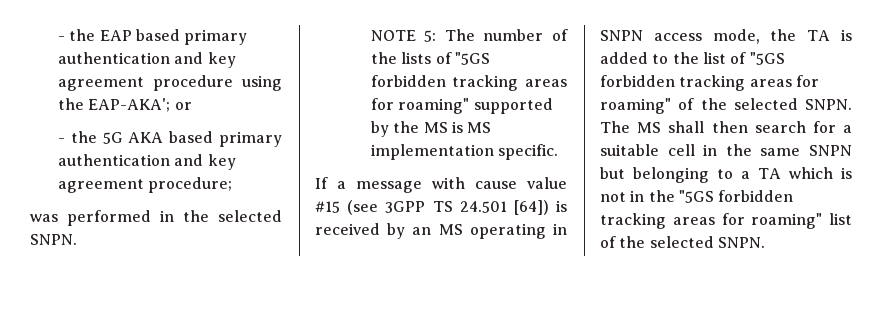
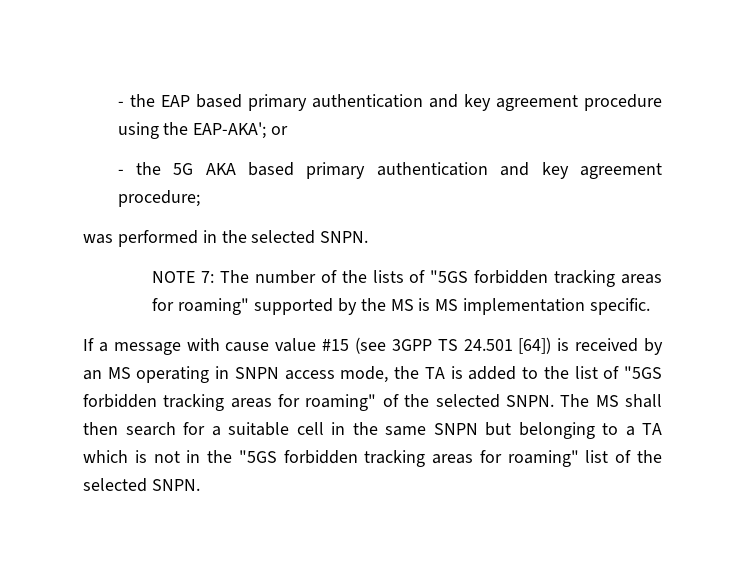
- NOTE 5: The number of the lists of "5GS forbidden tracking areas for roaming" supported by the MS is MS implementation specific.
+ NOTE 7: The number of the lists of "5GS forbidden tracking areas for roaming" supported by the MS is MS implementation specific.

